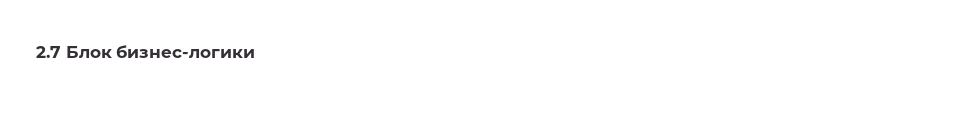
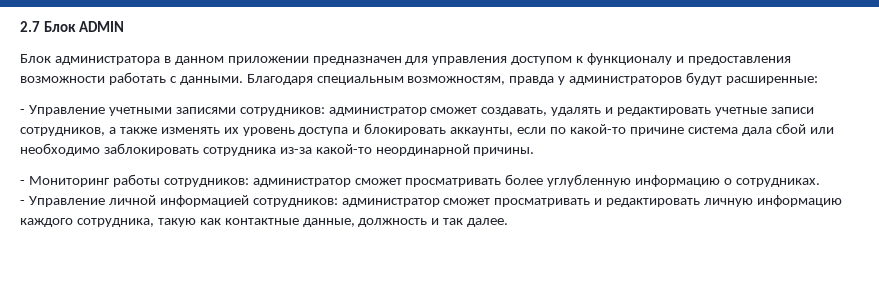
- 2.7 Блок бизнес-логики
+ 2.7 Блок ADMIN
+ Блок администратора в данном приложении предназначен для управления доступом к функционалу и предоставления возможности работать с данными. Благодаря специальным возможностям, правда у администраторов будут расширенные:
+ - Управление учетными записями сотрудников: администратор сможет создавать, удалять и редактировать учетные записи сотрудников, а также изменять их уровень доступа и блокировать аккаунты, если по какой-то причине система дала сбой или необходимо заблокировать сотрудника из-за какой-то неординарной причины.
+ - Мониторинг работы сотрудников: администратор сможет просматривать более углубленную информацию о сотрудниках.
+ - Управление личной информацией сотрудников: администратор сможет просматривать и редактировать личную информацию каждого сотрудника, такую как контактные данные, должность и так далее.

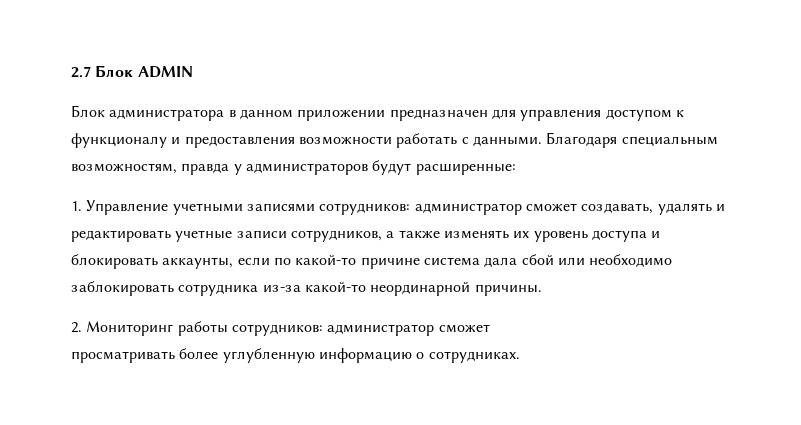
- - Управление учетными записями сотрудников: администратор сможет создавать, удалять и редактировать учетные записи сотрудников, а также изменять их уровень доступа и блокировать аккаунты, если по какой-то причине система дала сбой или необходимо заблокировать сотрудника из-за какой-то неординарной причины.
+ 1. Управление учетными записями сотрудников: администратор сможет создавать, удалять и редактировать учетные записи сотрудников, а также изменять их уровень доступа и блокировать аккаунты, если по какой-то причине система дала сбой или необходимо заблокировать сотрудника из-за какой-то неординарной причины.
- - Мониторинг работы сотрудников: администратор сможет просматривать более углубленную информацию о сотрудниках.
+ 2. Мониторинг работы сотрудников: администратор сможет
+ просматривать более углубленную информацию о сотрудниках.
- - Управление личной информацией сотрудников: администратор сможет просматривать и редактировать личную информацию каждого сотрудника, такую как контактные данные, должность и так далее.

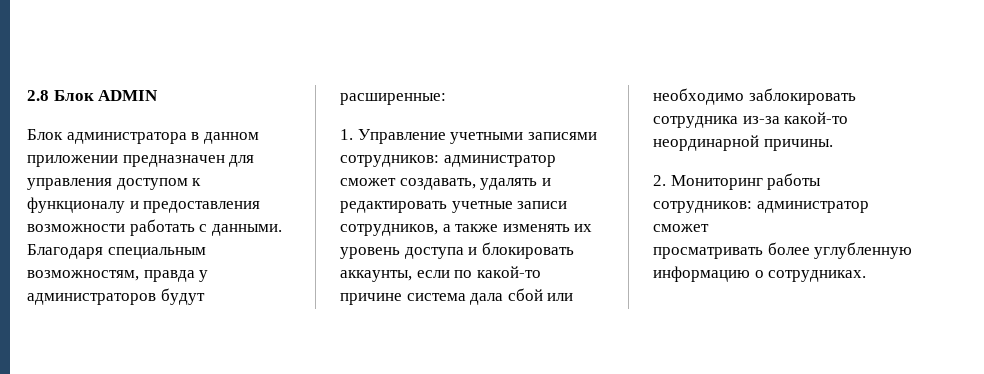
- 2.7 Блок ADMIN
+ 2.8 Блок ADMIN

